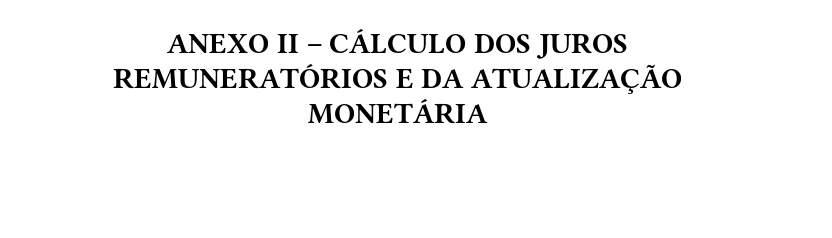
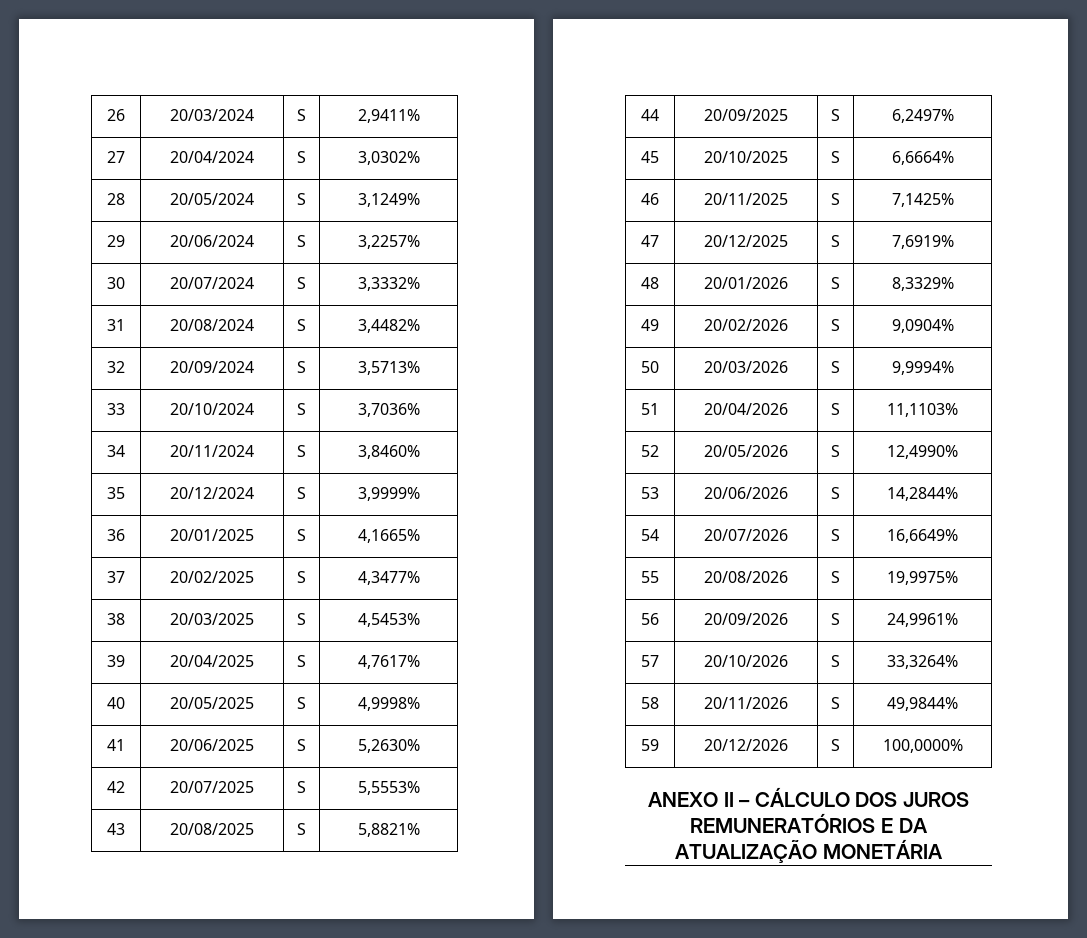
+ 26 | 20/03/2024 | S | 2,9411%
+ 27 | 20/04/2024 | S | 3,0302%
+ 28 | 20/05/2024 | S | 3,1249%
+ 29 | 20/06/2024 | S | 3,2257%
+ 30 | 20/07/2024 | S | 3,3332%
+ 31 | 20/08/2024 | S | 3,4482%
+ 32 | 20/09/2024 | S | 3,5713%
+ 33 | 20/10/2024 | S | 3,7036%
+ 34 | 20/11/2024 | S | 3,8460%
+ 35 | 20/12/2024 | S | 3,9999%
+ 36 | 20/01/2025 | S | 4,1665%
+ 37 | 20/02/2025 | S | 4,3477%
+ 38 | 20/03/2025 | S | 4,5453%
+ 39 | 20/04/2025 | S | 4,7617%
+ 40 | 20/05/2025 | S | 4,9998%
+ 41 | 20/06/2025 | S | 5,2630%
+ 42 | 20/07/2025 | S | 5,5553%
+ 43 | 20/08/2025 | S | 5,8821%
+ 44 | 20/09/2025 | S | 6,2497%
+ 45 | 20/10/2025 | S | 6,6664%
+ 46 | 20/11/2025 | S | 7,1425%
+ 47 | 20/12/2025 | S | 7,6919%
+ 48 | 20/01/2026 | S | 8,3329%
+ 49 | 20/02/2026 | S | 9,0904%
+ 50 | 20/03/2026 | S | 9,9994%
+ 51 | 20/04/2026 | S | 11,1103%
+ 52 | 20/05/2026 | S | 12,4990%
+ 53 | 20/06/2026 | S | 14,2844%
+ 54 | 20/07/2026 | S | 16,6649%
+ 55 | 20/08/2026 | S | 19,9975%
+ 56 | 20/09/2026 | S | 24,9961%
+ 57 | 20/10/2026 | S | 33,3264%
+ 58 | 20/11/2026 | S | 49,9844%
+ 59 | 20/12/2026 | S | 100,0000%

